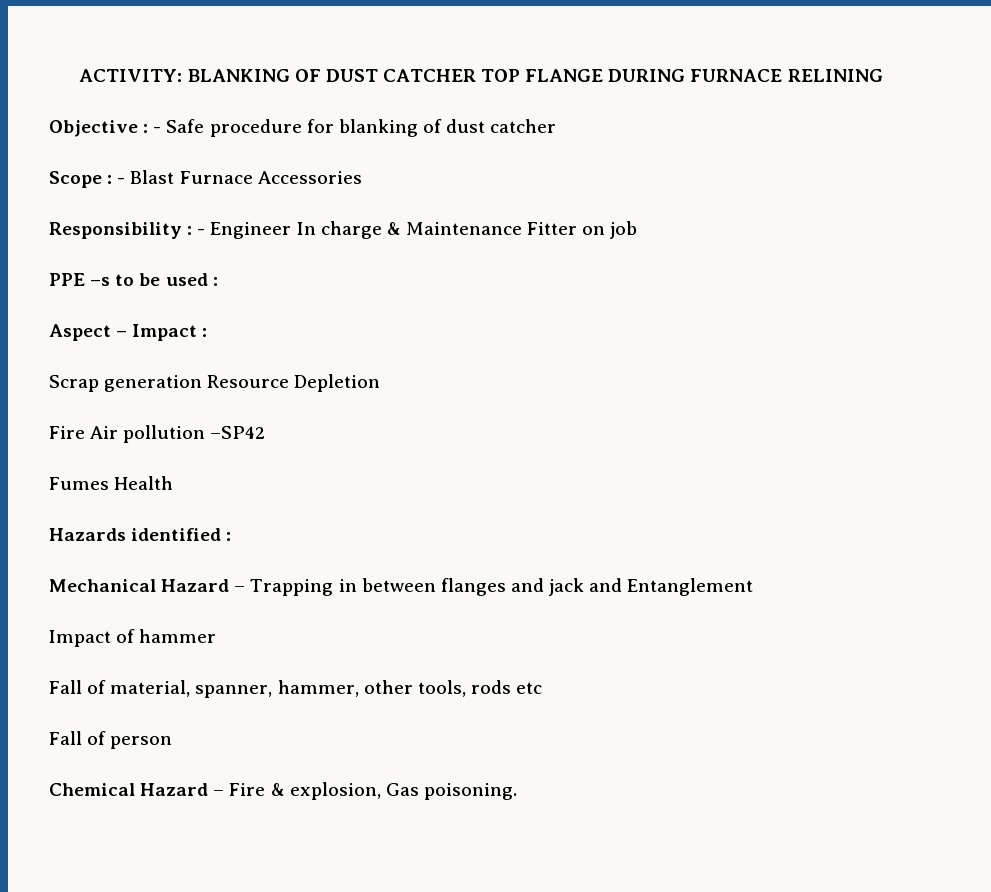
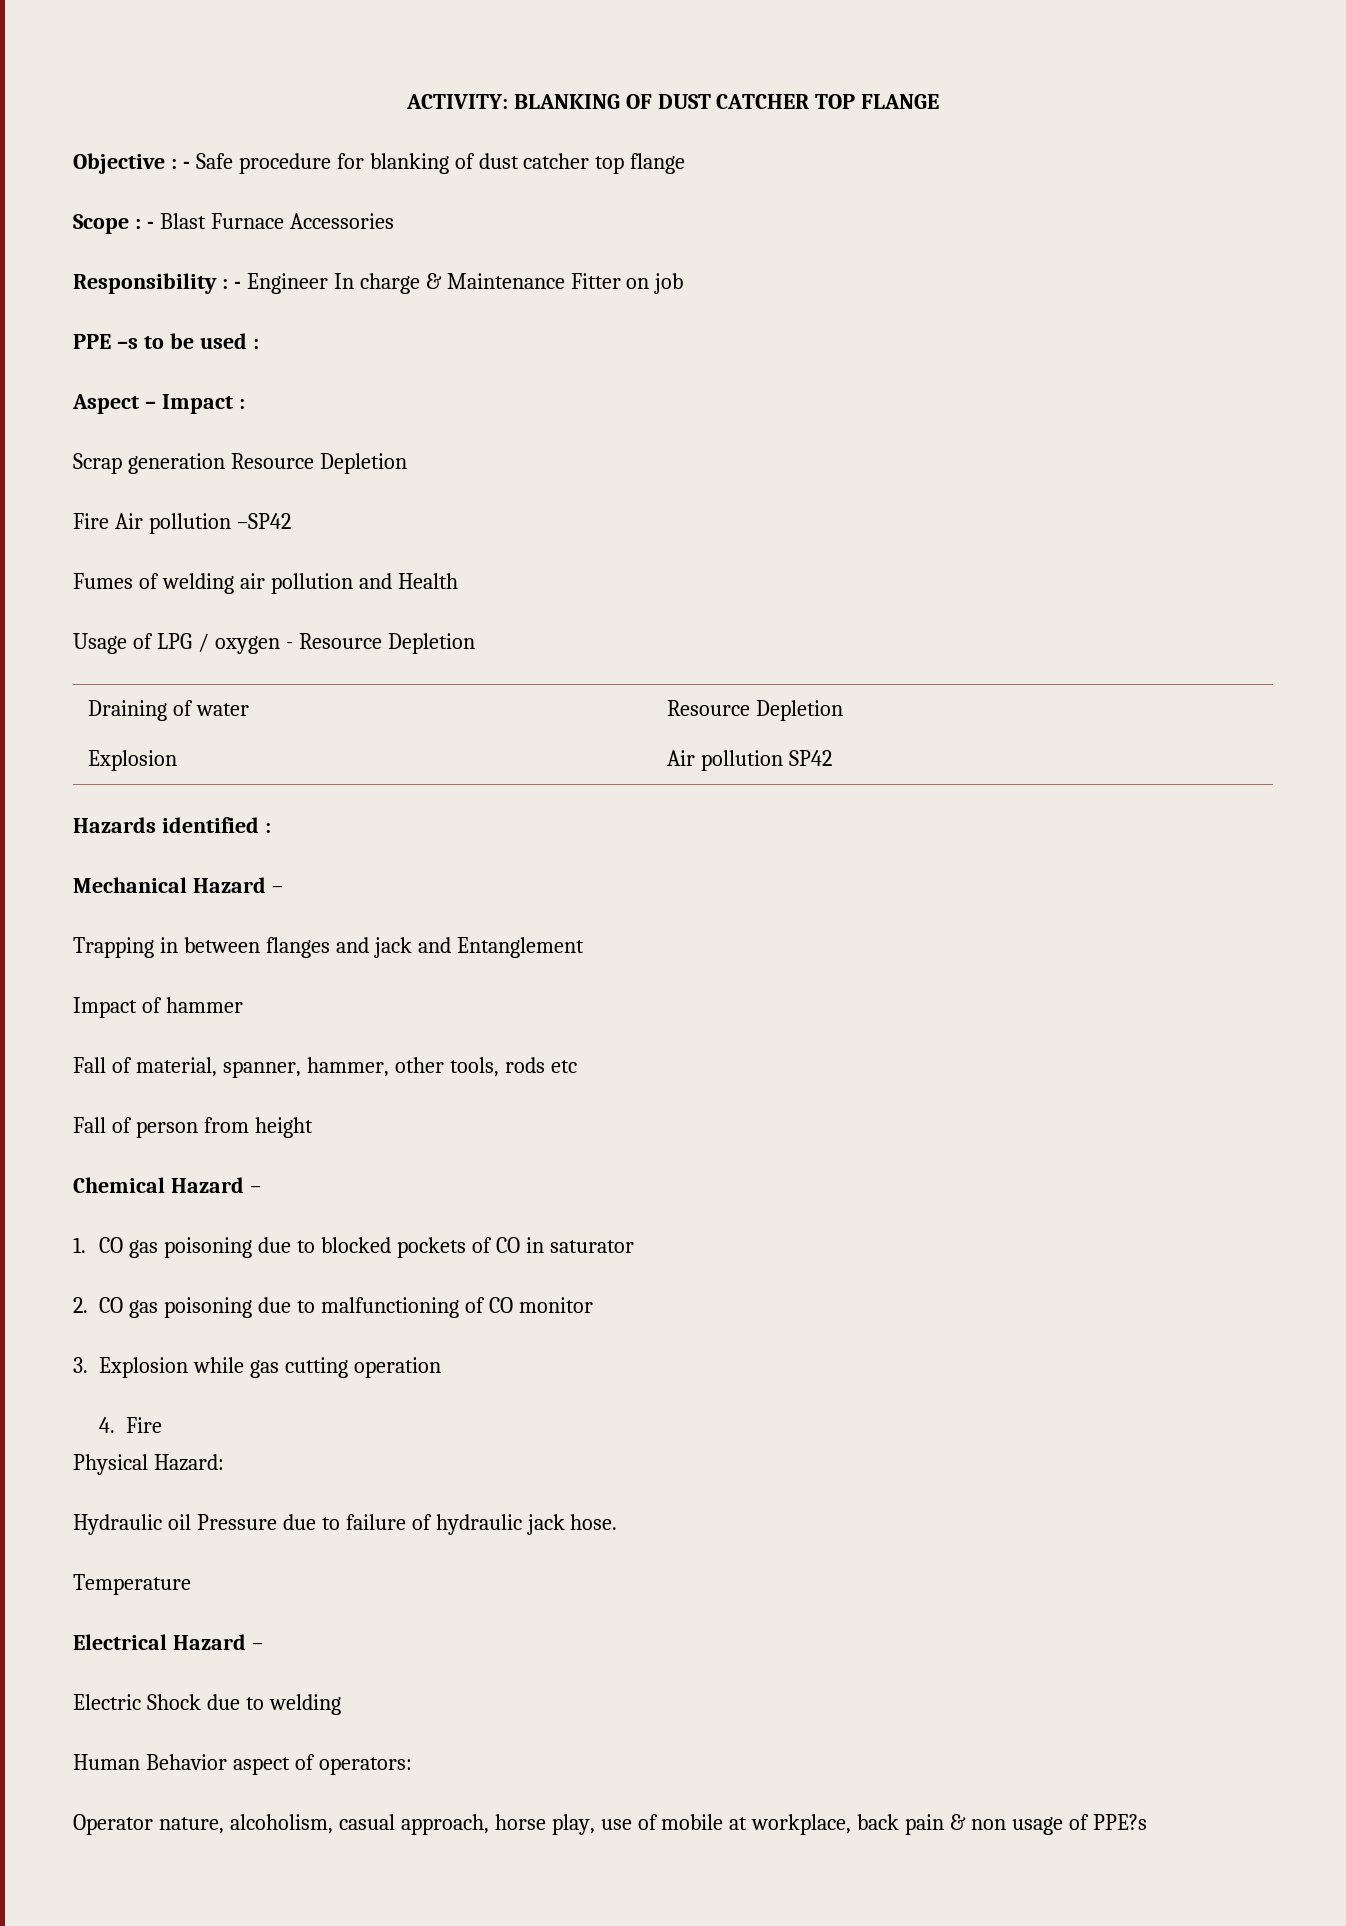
- ACTIVITY: BLANKING OF DUST CATCHER TOP FLANGE DURING FURNACE RELINING
+ ACTIVITY: BLANKING OF DUST CATCHER TOP FLANGE
- Objective : - Safe procedure for blanking of dust catcher
+ Objective : - Safe procedure for blanking of dust catcher top flange
- Fumes Health
+ Fumes of welding air pollution and Health
+ Usage of LPG / oxygen - Resource Depletion
+ Draining of water | Resource Depletion
+ Explosion | Air pollution SP42
- Mechanical Hazard – Trapping in between flanges and jack and Entanglement
+ Mechanical Hazard –
+ Trapping in between flanges and jack and Entanglement
- Fall of person
+ Fall of person from height
- Chemical Hazard – Fire & explosion, Gas poisoning.
+ Chemical Hazard –
+ 1. CO gas poisoning due to blocked pockets of CO in saturator
+ 2. CO gas poisoning due to malfunctioning of CO monitor
+ 3. Explosion while gas cutting operation
+ 4. Fire
+ Physical Hazard:
+ Hydraulic oil Pressure due to failure of hydraulic jack hose.
+ Temperature
+ Electrical Hazard –
+ Electric Shock due to welding
+ Human Behavior aspect of operators:
+ Operator nature, alcoholism, casual approach, horse play, use of mobile at workplace, back pain & non usage of PPE?s

